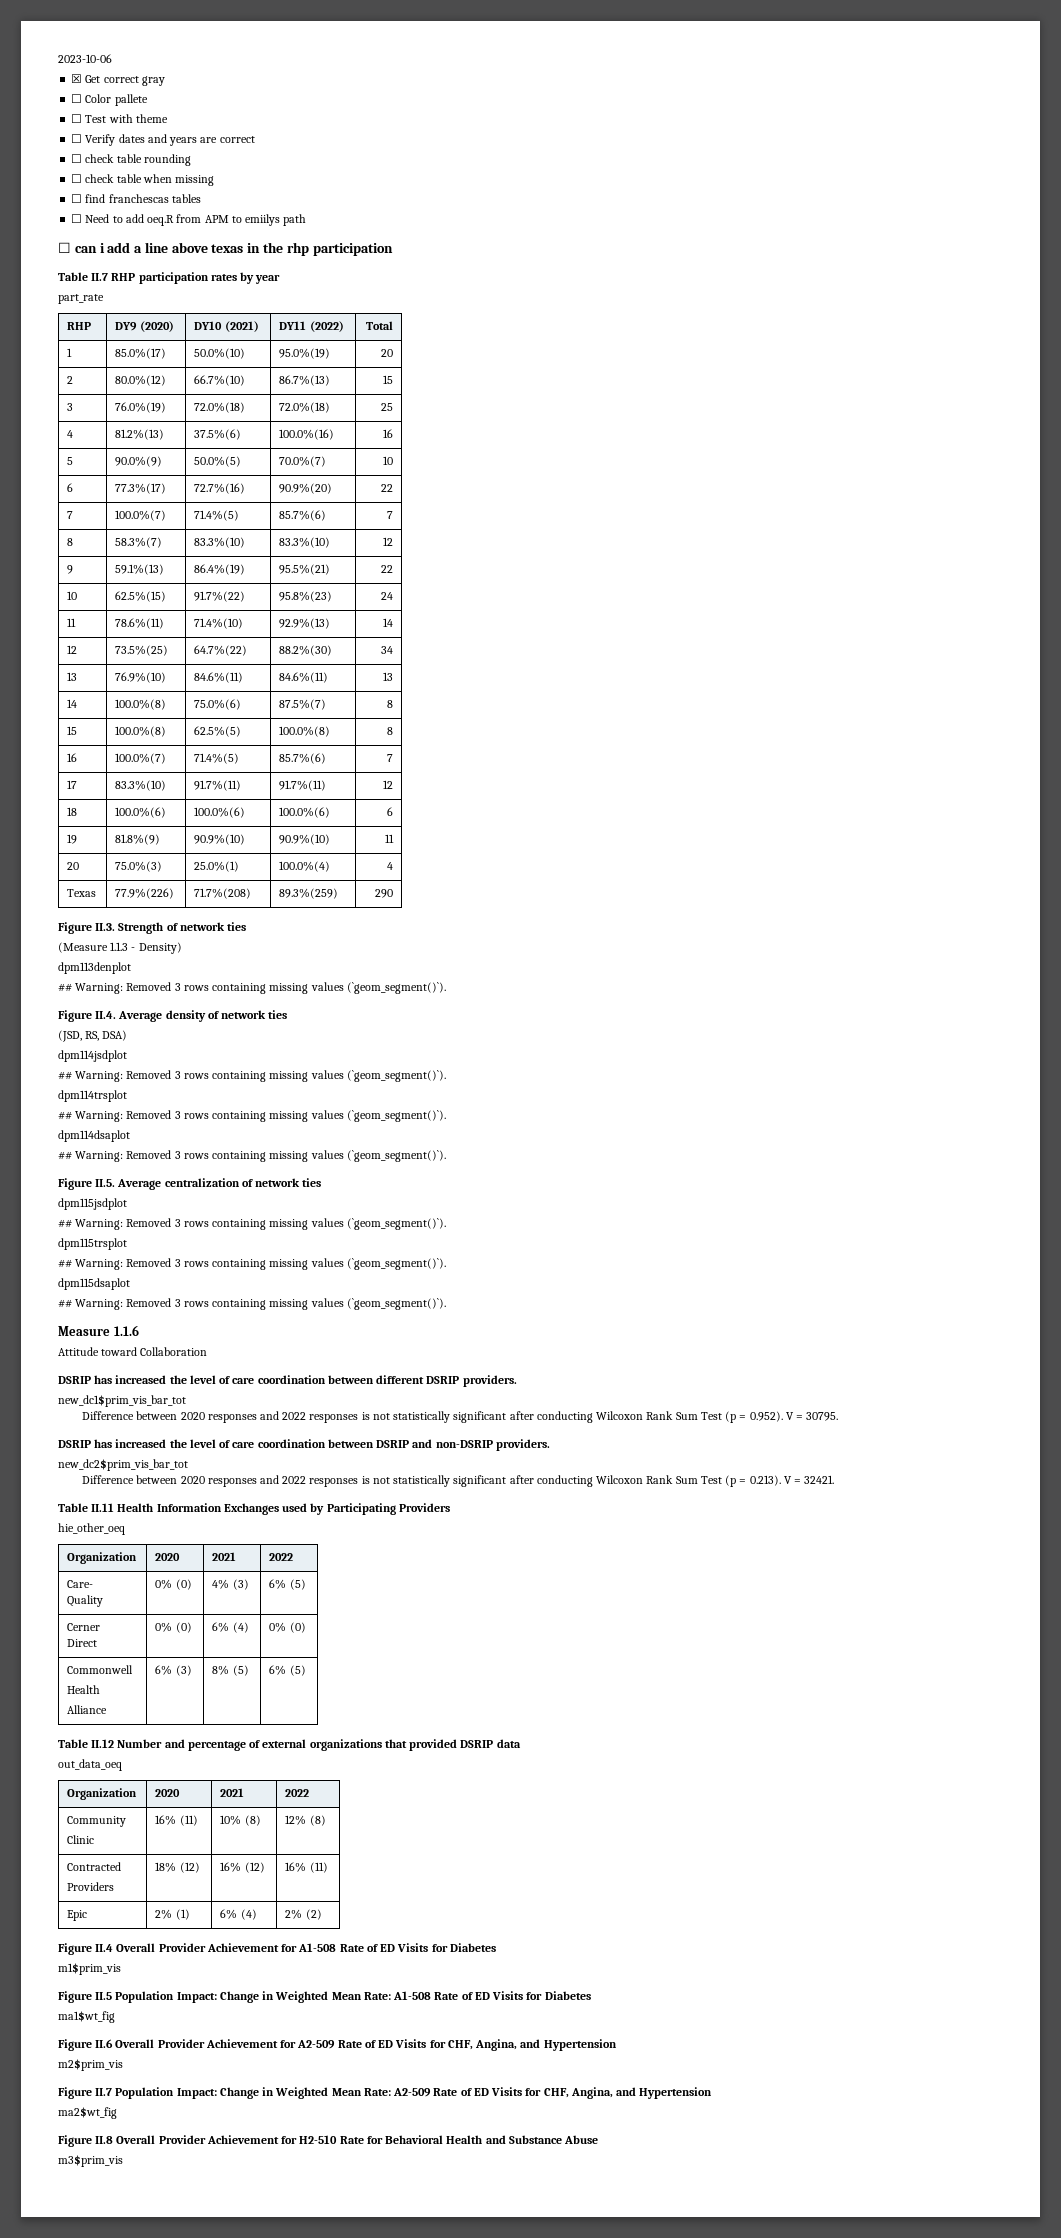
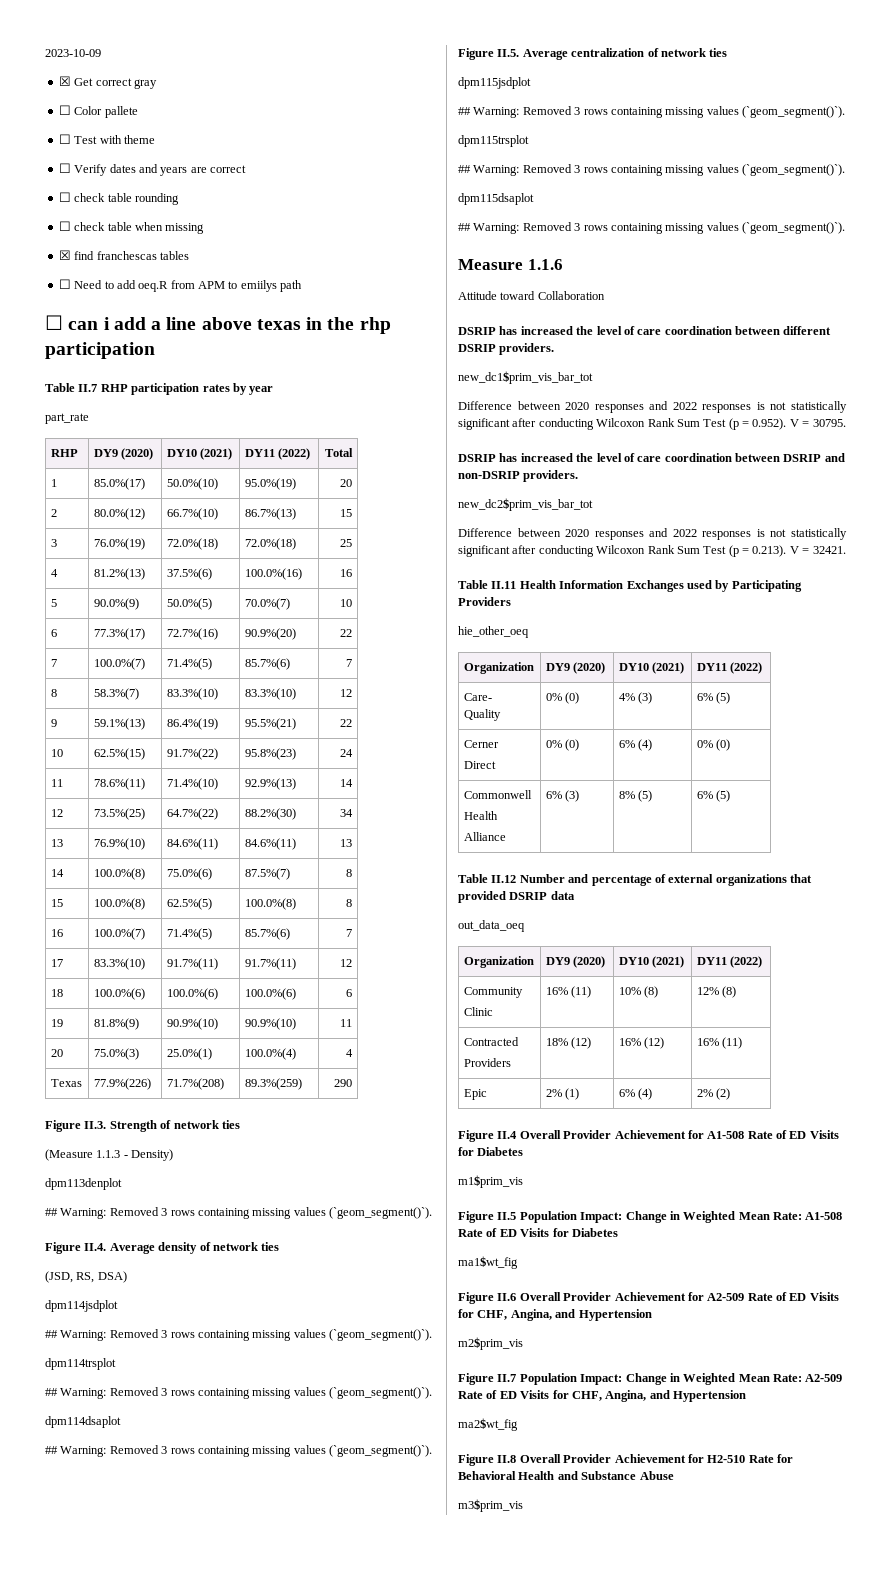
- 2023-10-06
+ 2023-10-09
- ☐ find franchescas tables
+ ☒ find franchescas tables
  hie_other_oeq
- Organization | 2020 | 2021 | 2022
+ Organization | DY9 (2020) | DY10 (2021) | DY11 (2022)
  out_data_oeq
- Organization | 2020 | 2021 | 2022
+ Organization | DY9 (2020) | DY10 (2021) | DY11 (2022)

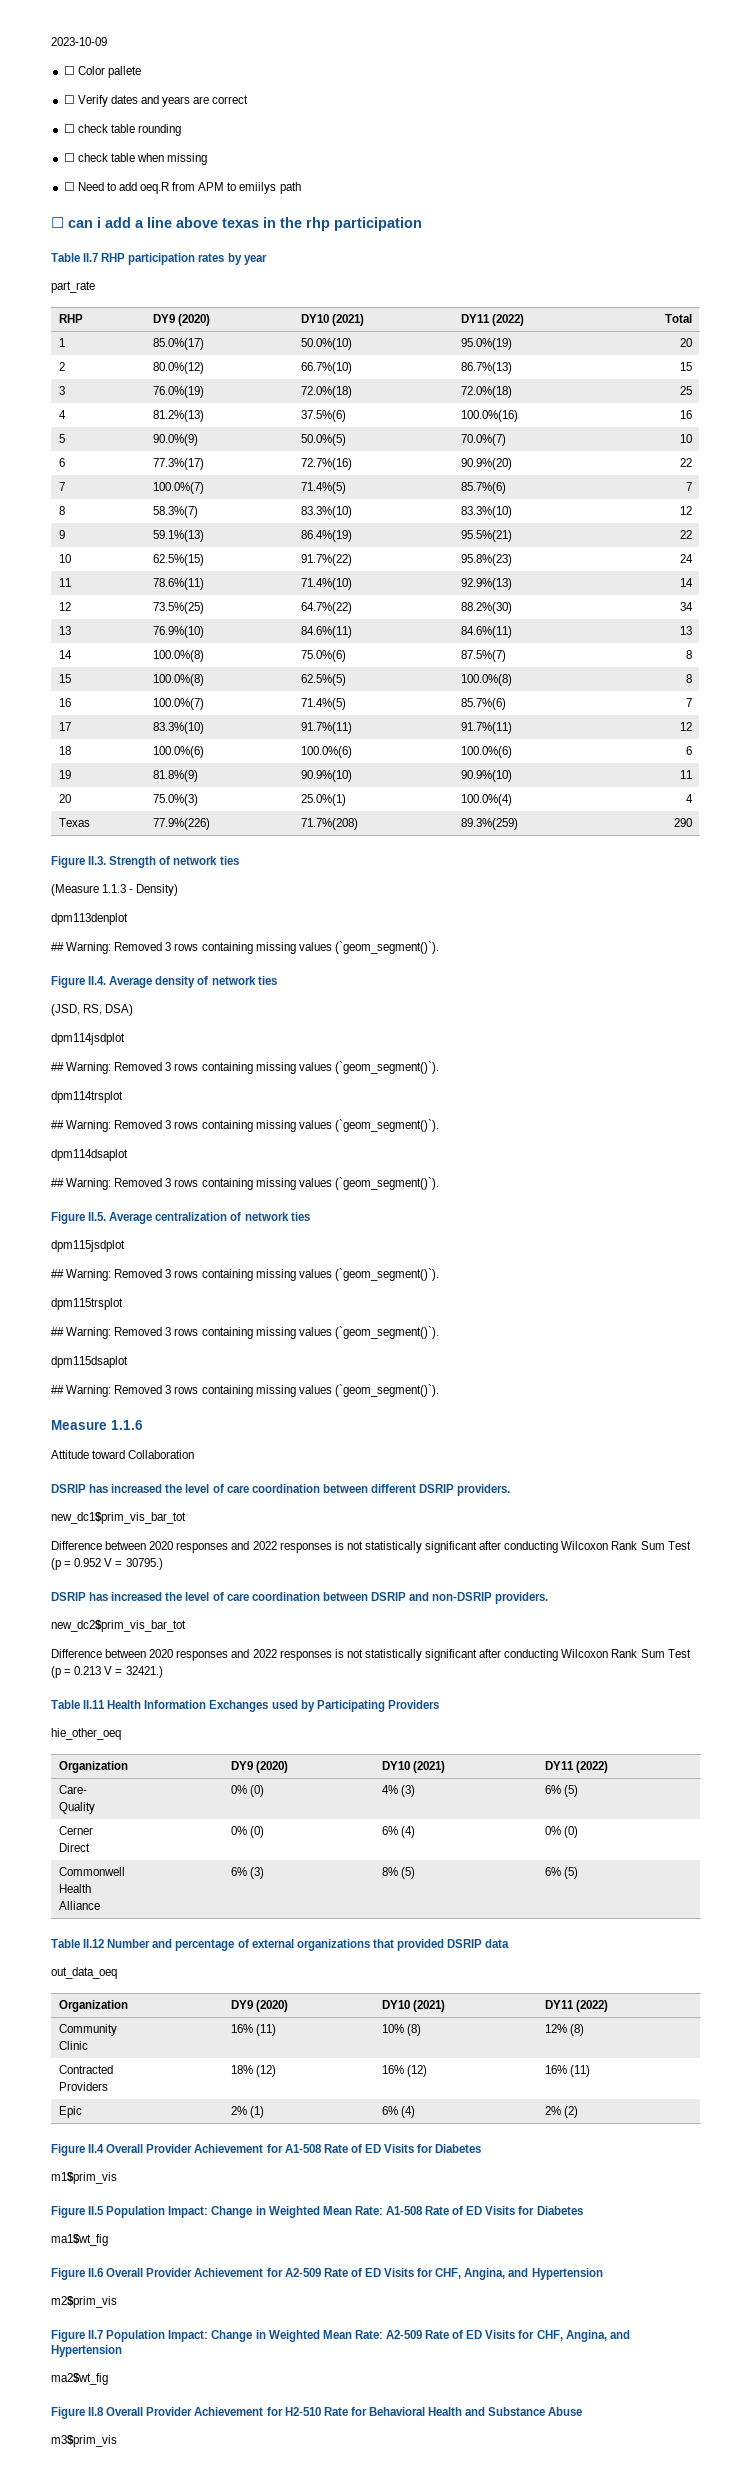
- ☒ Get correct gray
- ☐ Test with theme
- ☒ find franchescas tables
- Difference between 2020 responses and 2022 responses is not statistically significant after conducting Wilcoxon Rank Sum Test (p = 0.952). V = 30795.
+ Difference between 2020 responses and 2022 responses is not statistically significant after conducting Wilcoxon Rank Sum Test (p = 0.952 V = 30795.)
- Difference between 2020 responses and 2022 responses is not statistically significant after conducting Wilcoxon Rank Sum Test (p = 0.213). V = 32421.
+ Difference between 2020 responses and 2022 responses is not statistically significant after conducting Wilcoxon Rank Sum Test (p = 0.213 V = 32421.)

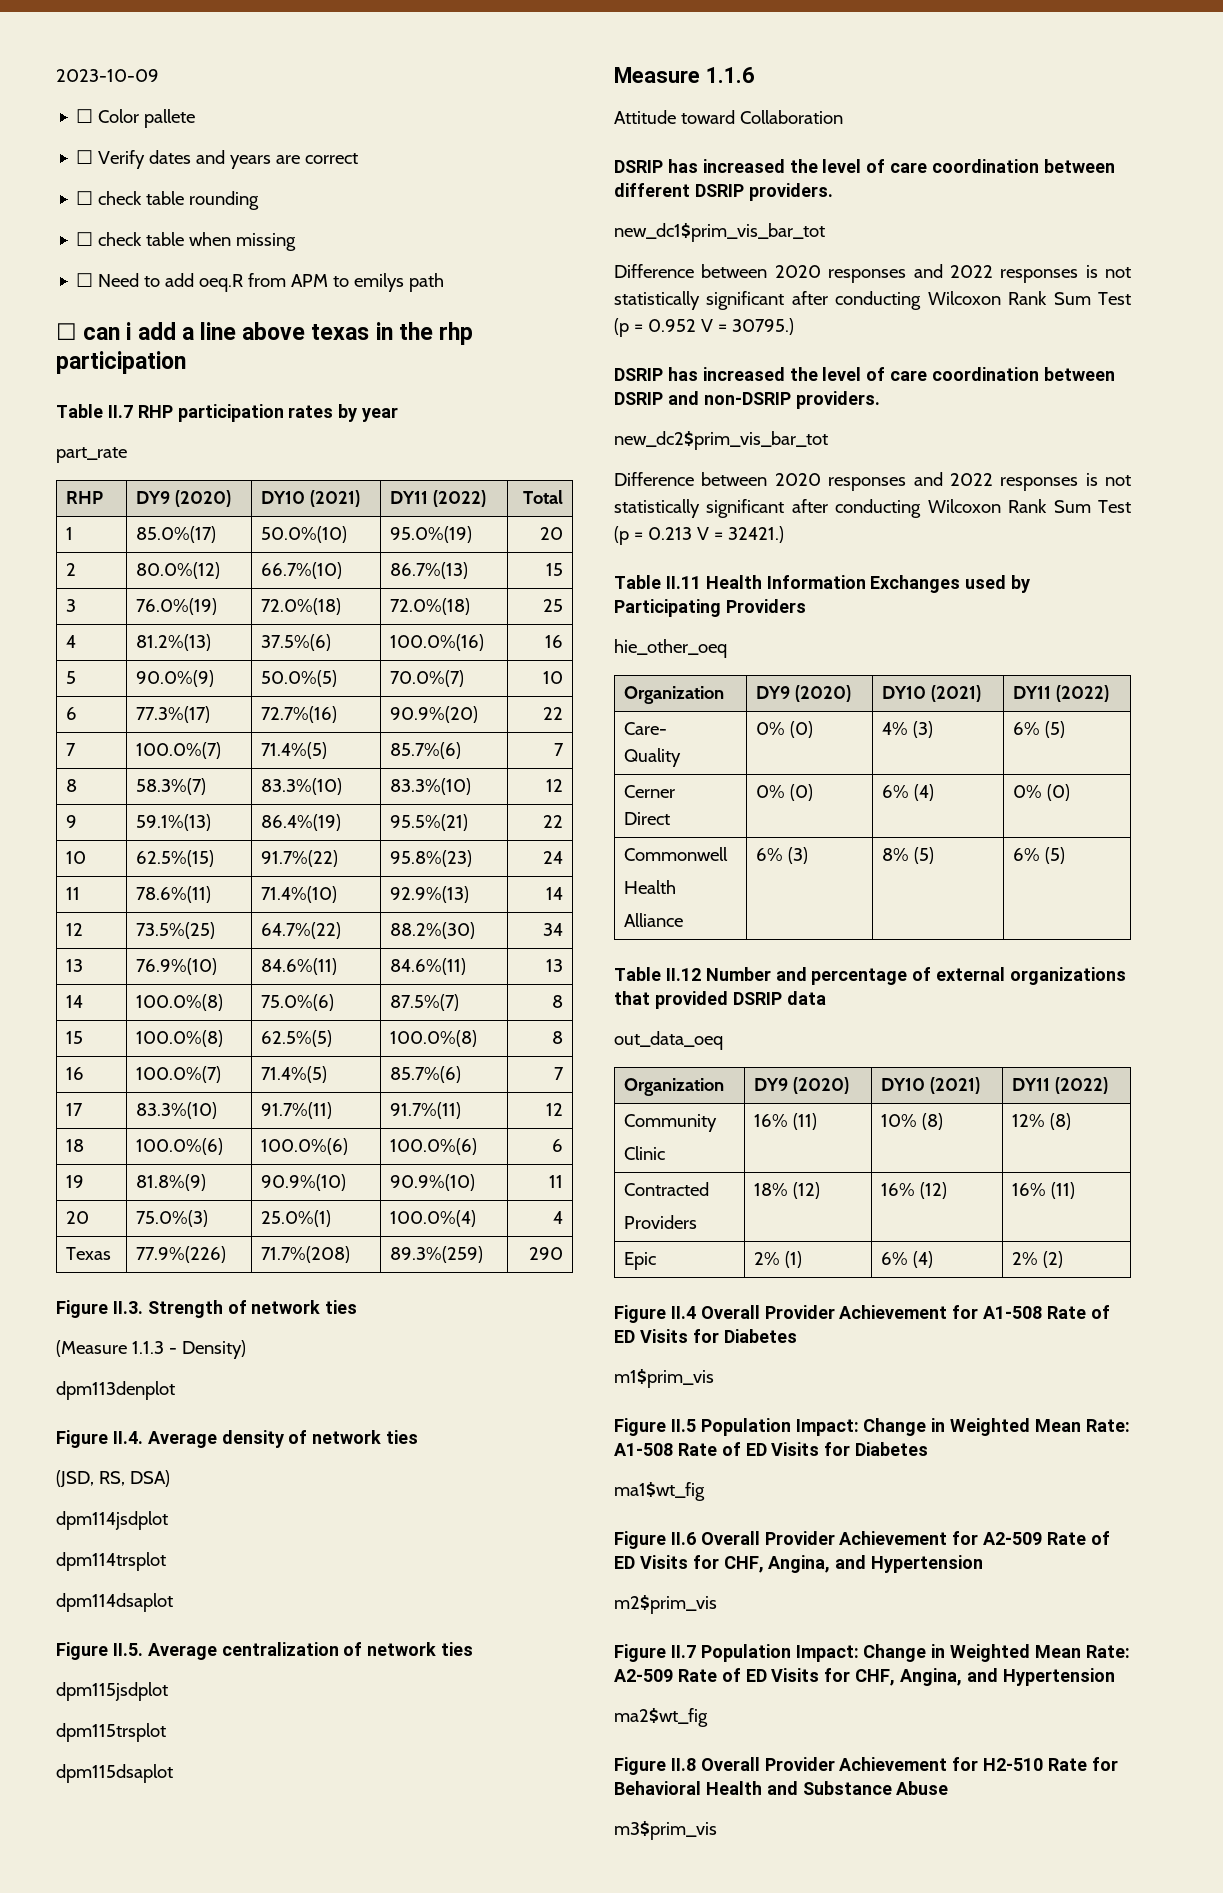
- ☐ Need to add oeq.R from APM to emiilys path
+ ☐ Need to add oeq.R from APM to emilys path
  dpm113denplot
- ## Warning: Removed 3 rows containing missing values (`geom_segment()`).
  dpm114jsdplot
- ## Warning: Removed 3 rows containing missing values (`geom_segment()`).
  dpm114trsplot
- ## Warning: Removed 3 rows containing missing values (`geom_segment()`).
  dpm114dsaplot
- ## Warning: Removed 3 rows containing missing values (`geom_segment()`).
  dpm115jsdplot
- ## Warning: Removed 3 rows containing missing values (`geom_segment()`).
  dpm115trsplot
- ## Warning: Removed 3 rows containing missing values (`geom_segment()`).
  dpm115dsaplot
- ## Warning: Removed 3 rows containing missing values (`geom_segment()`).

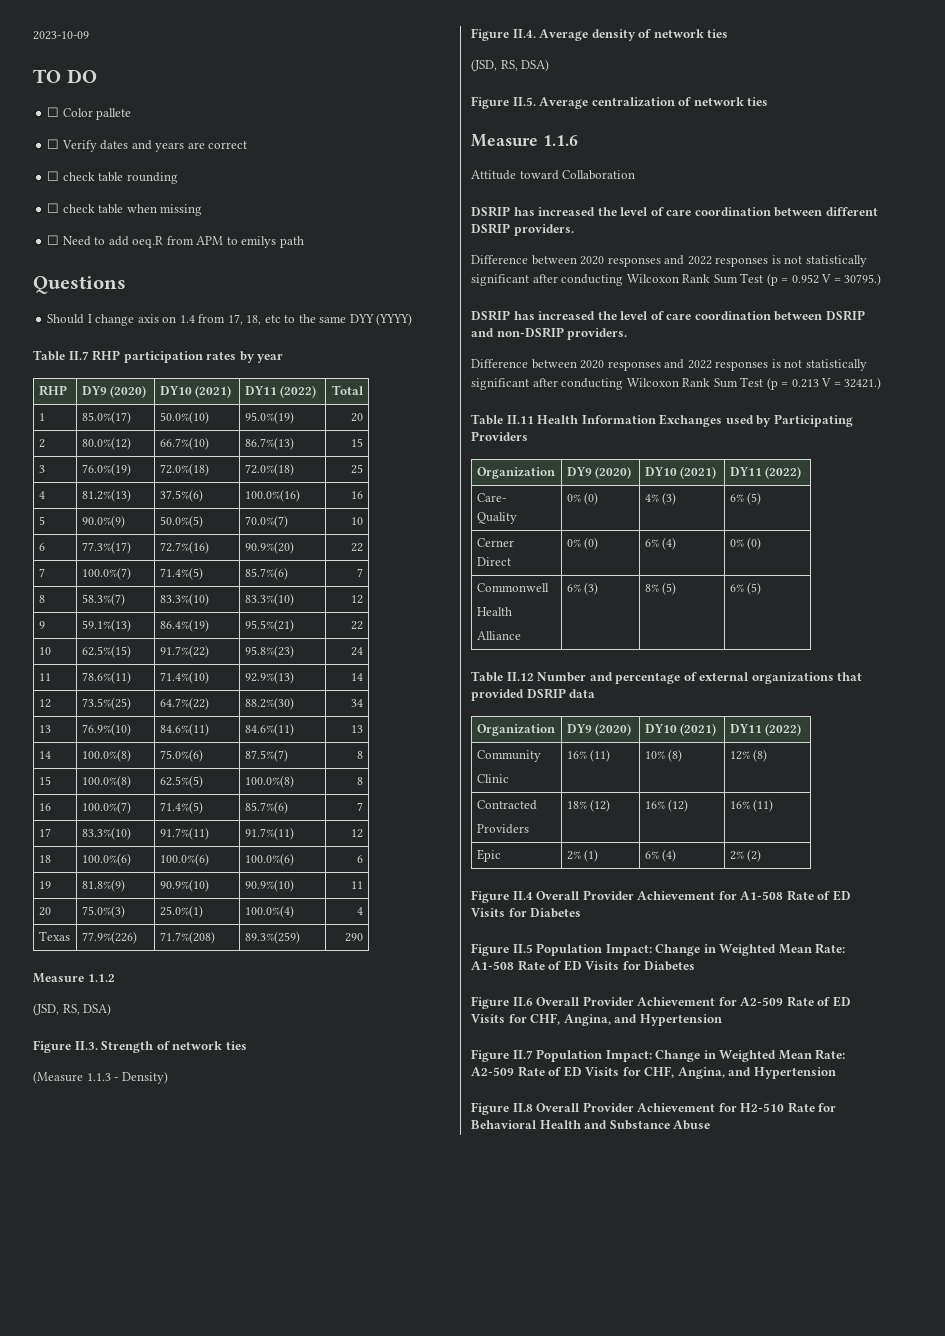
+ TO DO
- ☐ can i add a line above texas in the rhp participation
+ Questions
+ Should I change axis on 1.4 from 17, 18, etc to the same DYY (YYYY)
- part_rate
+ Measure 1.1.2
+ (JSD, RS, DSA)
- dpm113denplot
- dpm114jsdplot
- dpm114trsplot
- dpm114dsaplot
- dpm115jsdplot
- dpm115trsplot
- dpm115dsaplot
- new_dc1$prim_vis_bar_tot
- new_dc2$prim_vis_bar_tot
- hie_other_oeq
- out_data_oeq
- m1$prim_vis
- ma1$wt_fig
- m2$prim_vis
- ma2$wt_fig
- m3$prim_vis

